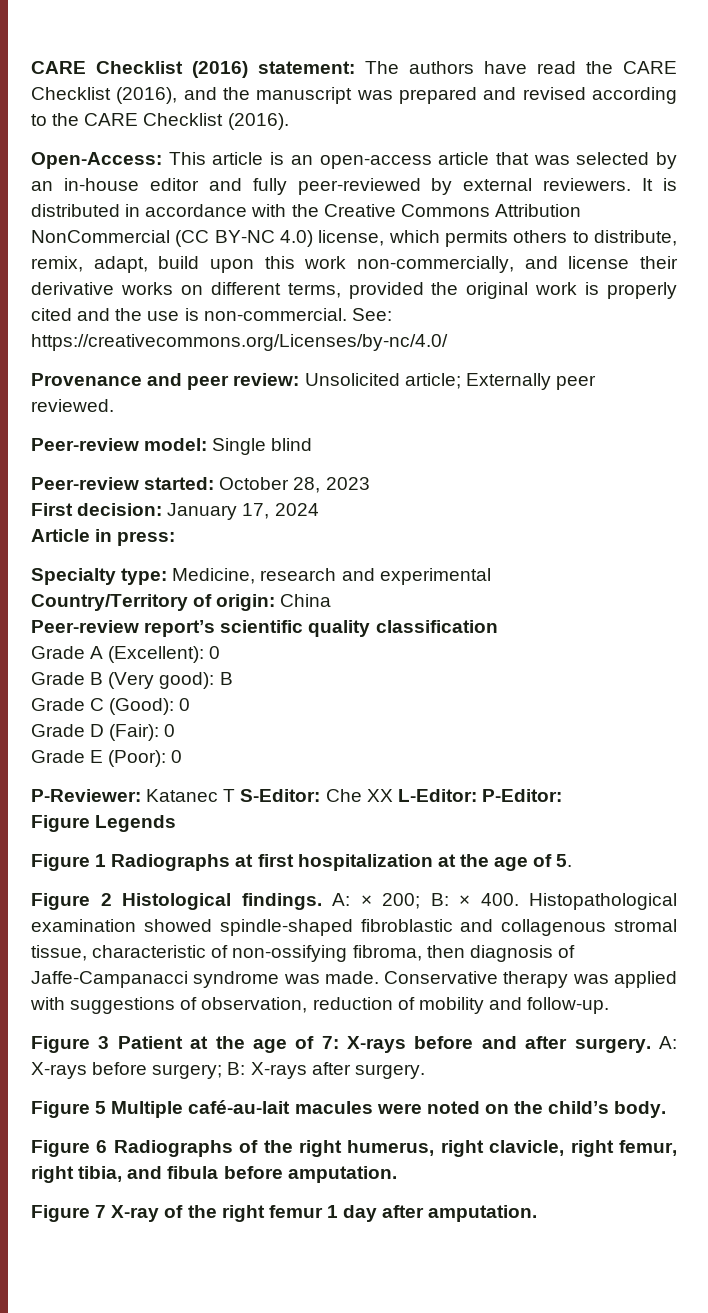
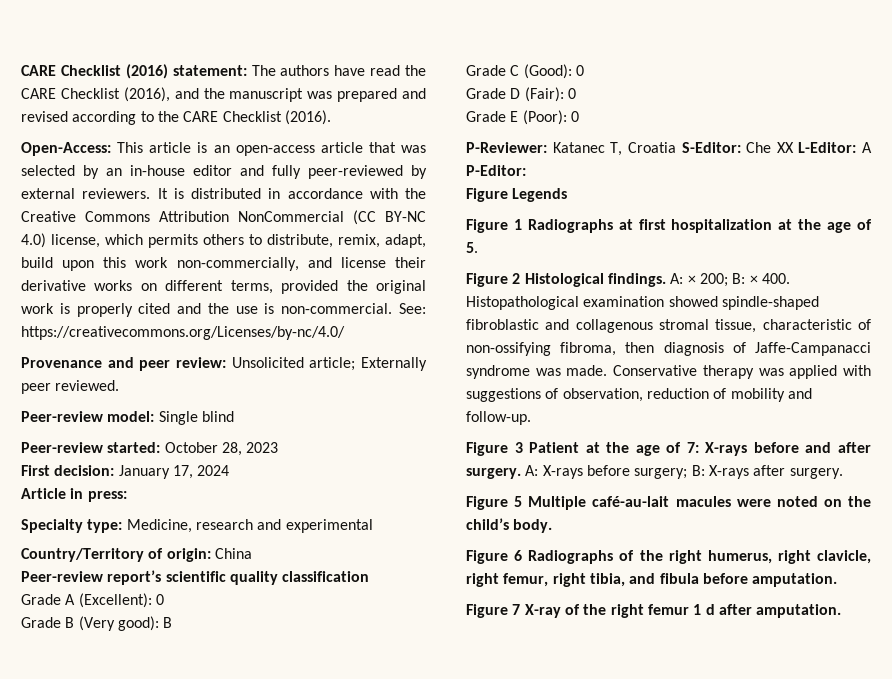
- P-Reviewer: Katanec T S-Editor: Che XX L-Editor: P-Editor:
+ P-Reviewer: Katanec T, Croatia S-Editor: Che XX L-Editor: A P-Editor:
- Figure 7 X-ray of the right femur 1 day after amputation.
+ Figure 7 X-ray of the right femur 1 d after amputation.

